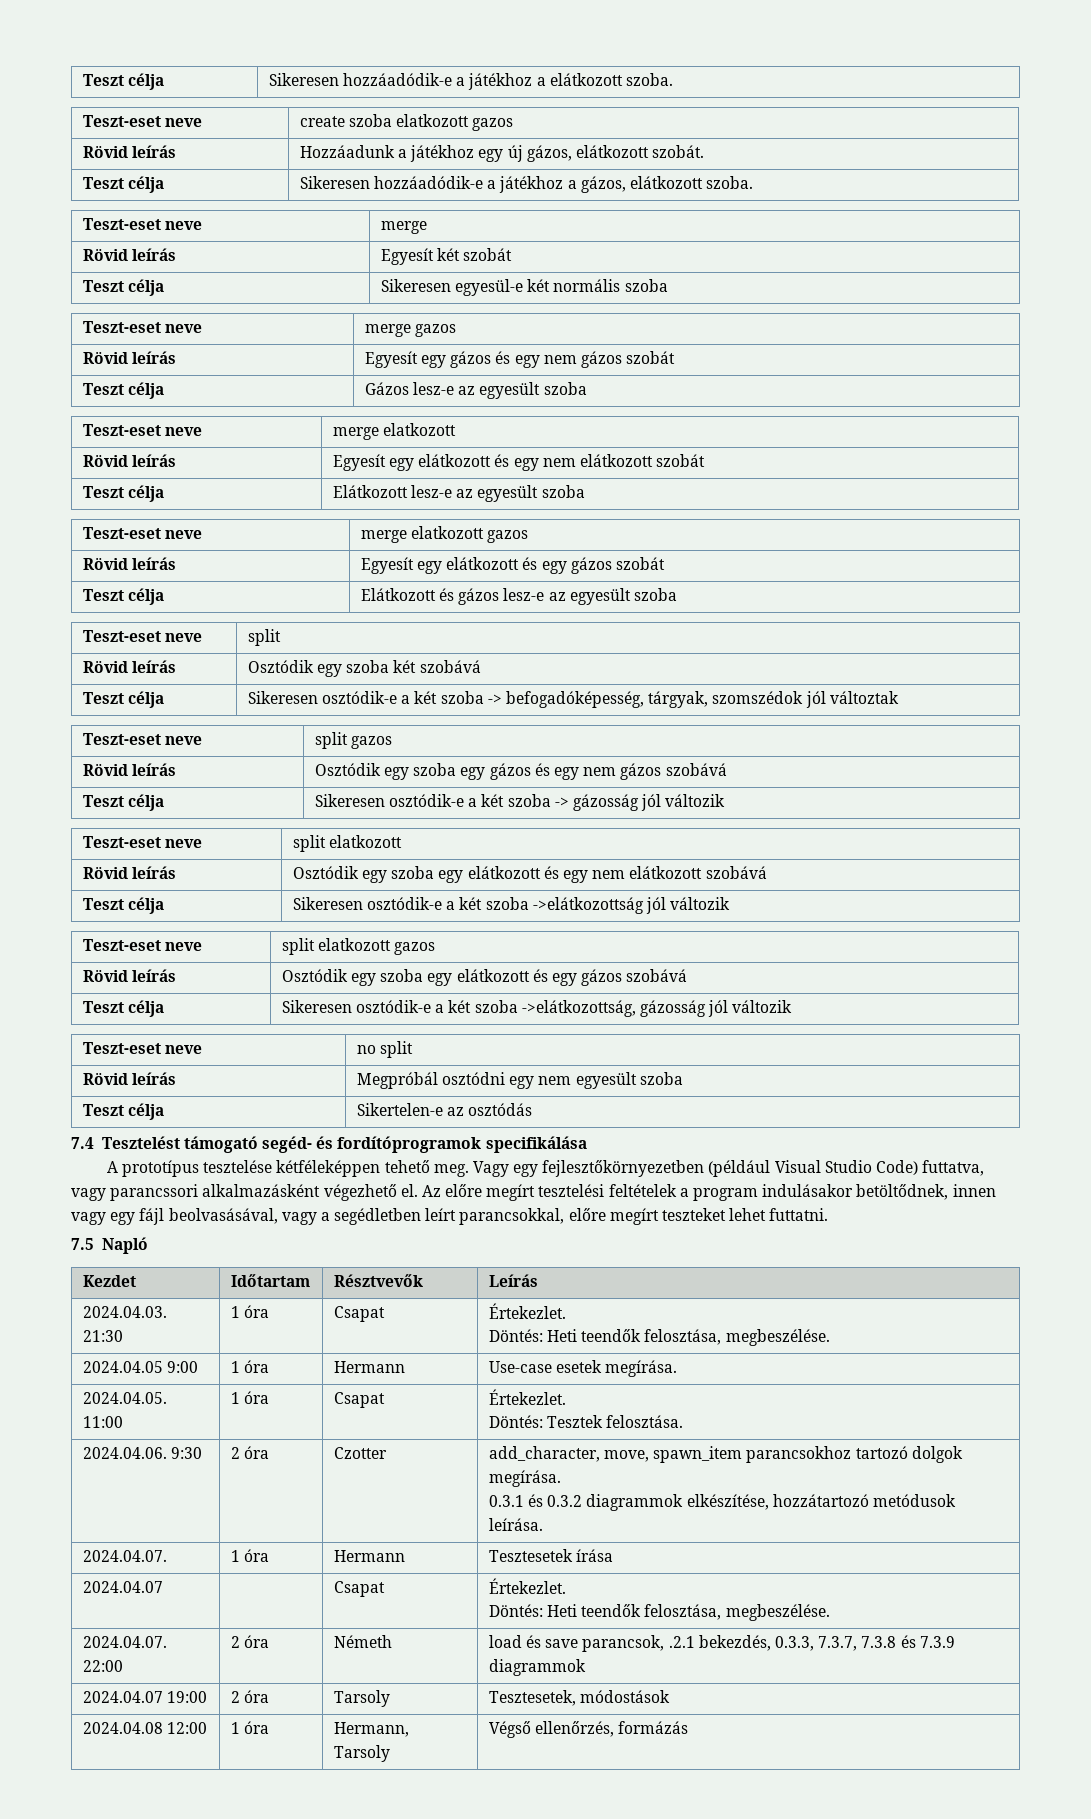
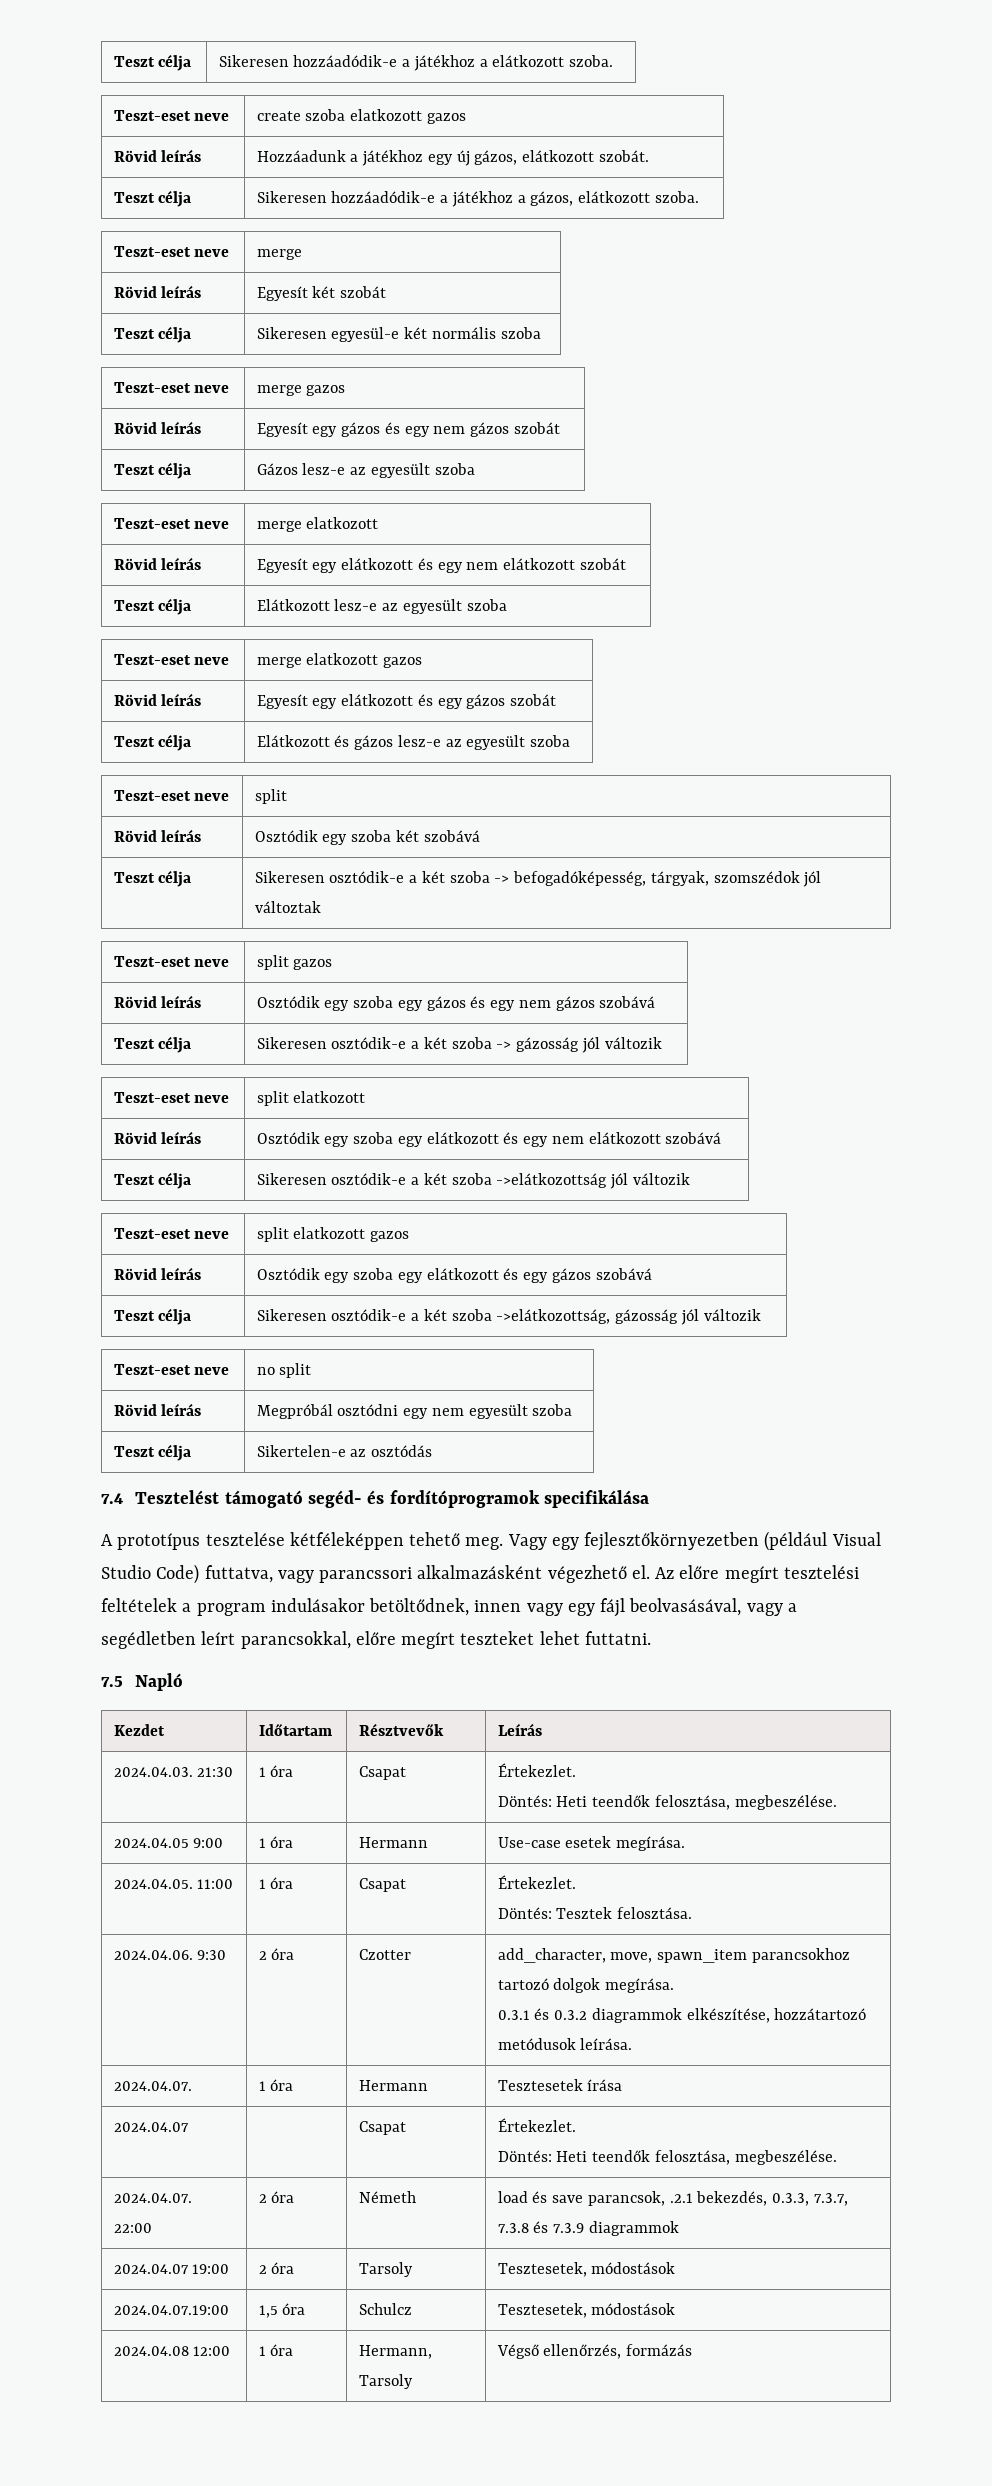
+ 2024.04.07.19:00 | 1,5 óra | Schulcz | Tesztesetek, módostások

